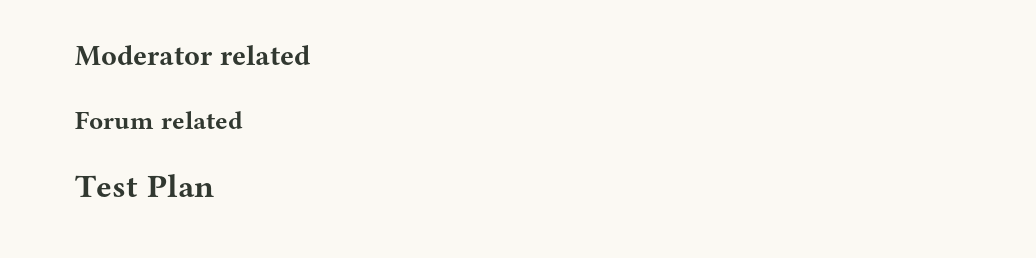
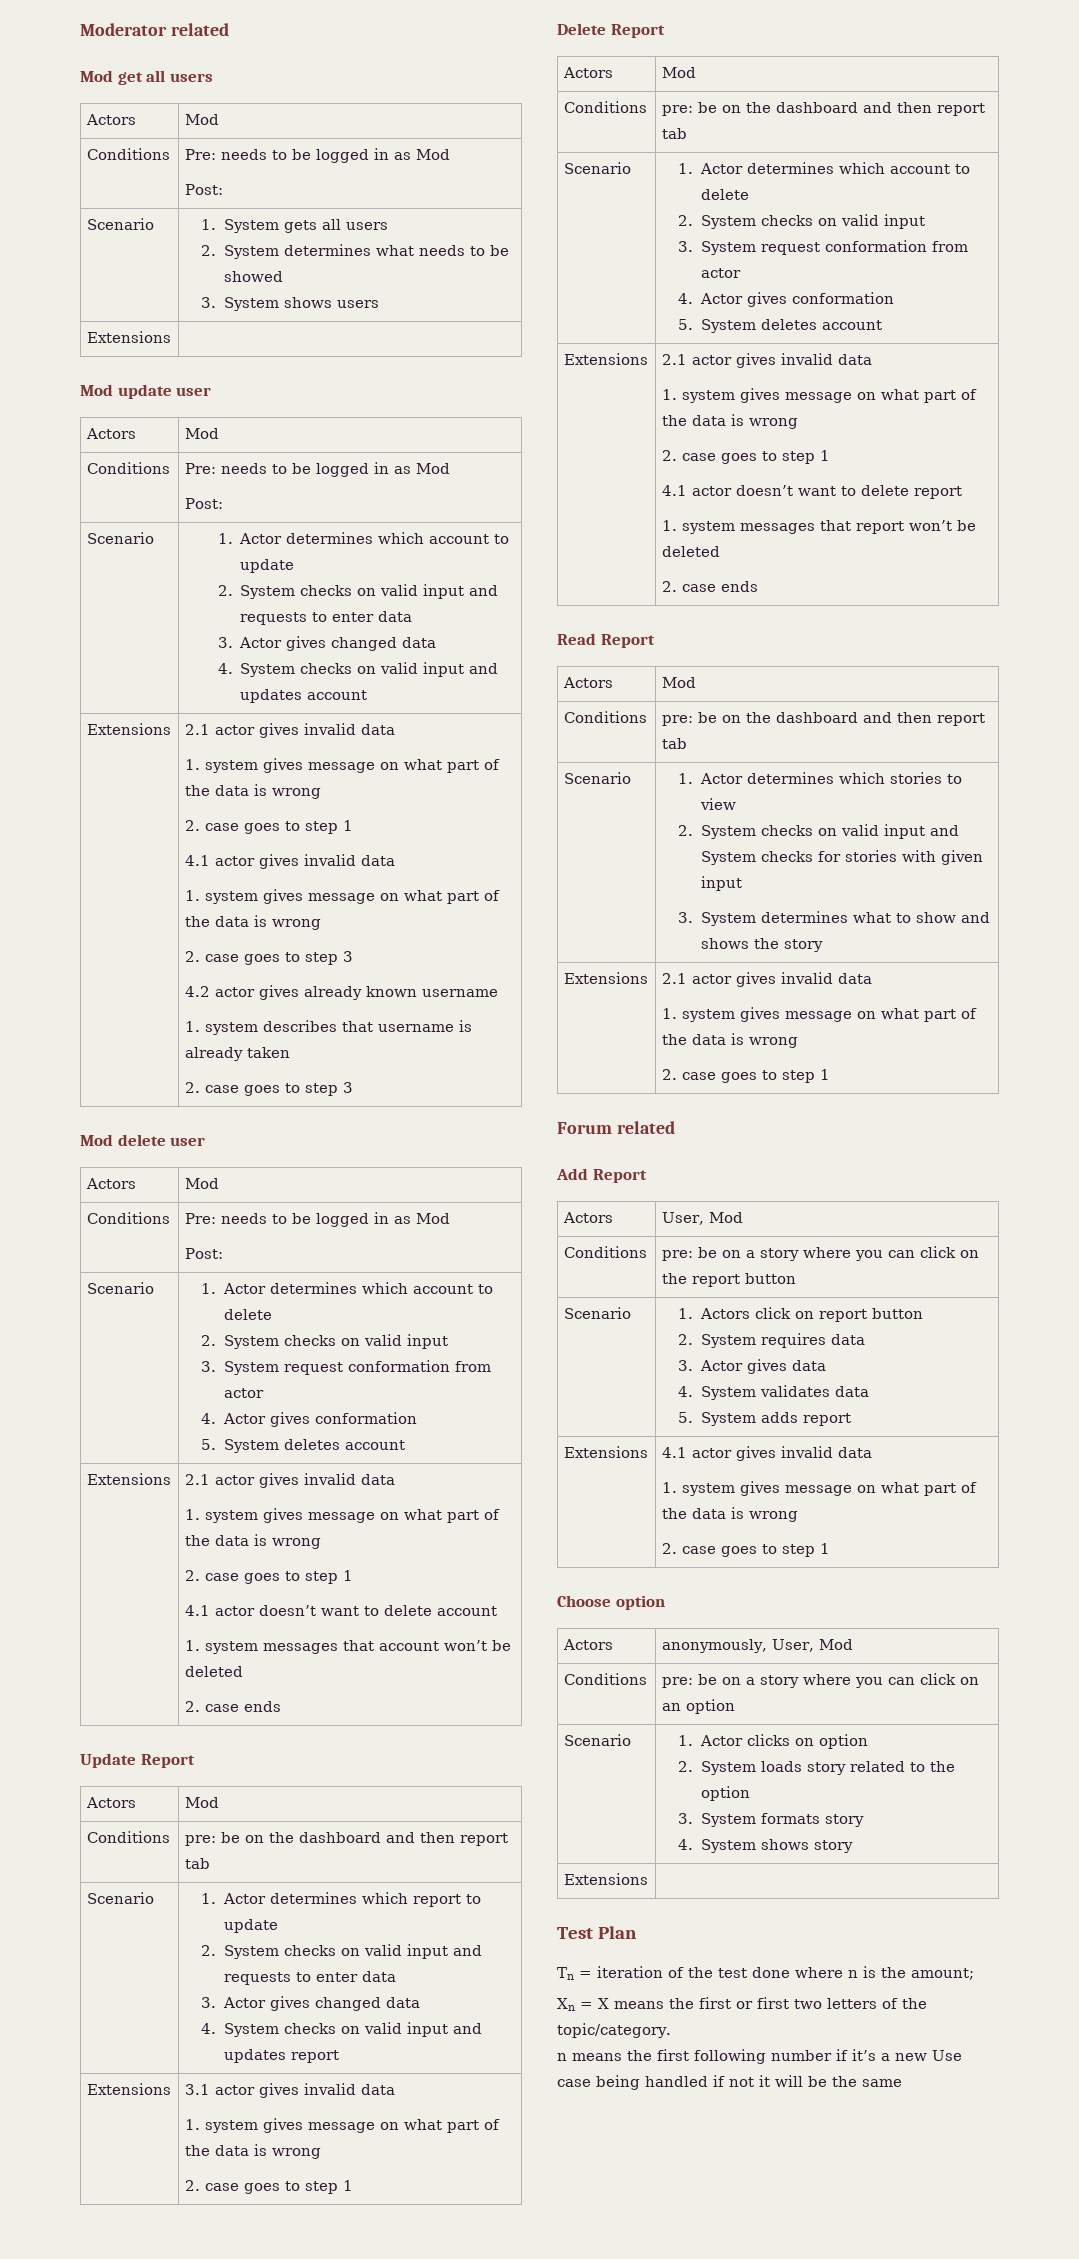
+ Mod get all users
+ Actors | Mod
+ Conditions | Pre: needs to be logged in as Mod
+ Post:
+ Scenario | 1. System gets all users
+ 2. System determines what needs to be showed
+ 3. System shows users
+ Extensions |
+ Mod update user
+ Actors | Mod
+ Conditions | Pre: needs to be logged in as Mod
+ Post:
+ Scenario | 1. Actor determines which account to update
+ 2. System checks on valid input and requests to enter data
+ 3. Actor gives changed data
+ 4. System checks on valid input and updates account
+ Extensions | 2.1 actor gives invalid data
+ 1. system gives message on what part of the data is wrong
+ 2. case goes to step 1
+ 4.1 actor gives invalid data
+ 1. system gives message on what part of the data is wrong
+ 2. case goes to step 3
+ 4.2 actor gives already known username
+ 1. system describes that username is already taken
+ 2. case goes to step 3
+ Mod delete user
+ Actors | Mod
+ Conditions | Pre: needs to be logged in as Mod
+ Post:
+ Scenario | 1. Actor determines which account to delete
+ 2. System checks on valid input
+ 3. System request conformation from actor
+ 4. Actor gives conformation
+ 5. System deletes account
+ Extensions | 2.1 actor gives invalid data
+ 1. system gives message on what part of the data is wrong
+ 2. case goes to step 1
+ 4.1 actor doesn’t want to delete account
+ 1. system messages that account won’t be deleted
+ 2. case ends
+ Update Report
+ Actors | Mod
+ Conditions | pre: be on the dashboard and then report tab
+ Scenario | 1. Actor determines which report to update
+ 2. System checks on valid input and requests to enter data
+ 3. Actor gives changed data
+ 4. System checks on valid input and updates report
+ Extensions | 3.1 actor gives invalid data
+ 1. system gives message on what part of the data is wrong
+ 2. case goes to step 1
+ Delete Report
+ Actors | Mod
+ Conditions | pre: be on the dashboard and then report tab
+ Scenario | 1. Actor determines which account to delete
+ 2. System checks on valid input
+ 3. System request conformation from actor
+ 4. Actor gives conformation
+ 5. System deletes account
+ Extensions | 2.1 actor gives invalid data
+ 1. system gives message on what part of the data is wrong
+ 2. case goes to step 1
+ 4.1 actor doesn’t want to delete report
+ 1. system messages that report won’t be deleted
+ 2. case ends
+ Read Report
+ Actors | Mod
+ Conditions | pre: be on the dashboard and then report tab
+ Scenario | 1. Actor determines which stories to view
+ 2. System checks on valid input and System checks for stories with given input
+ 3. System determines what to show and shows the story
+ Extensions | 2.1 actor gives invalid data
+ 1. system gives message on what part of the data is wrong
+ 2. case goes to step 1
  Forum related
+ Add Report
+ Actors | User, Mod
+ Conditions | pre: be on a story where you can click on the report button
+ Scenario | 1. Actors click on report button
+ 2. System requires data
+ 3. Actor gives data
+ 4. System validates data
+ 5. System adds report
+ Extensions | 4.1 actor gives invalid data
+ 1. system gives message on what part of the data is wrong
+ 2. case goes to step 1
+ Choose option
+ Actors | anonymously, User, Mod
+ Conditions | pre: be on a story where you can click on an option
+ Scenario | 1. Actor clicks on option
+ 2. System loads story related to the option
+ 3. System formats story
+ 4. System shows story
+ Extensions |
  Test Plan
+ Tn = iteration of the test done where n is the amount;
+ Xn = X means the first or first two letters of the topic/category.
+ n means the first following number if it’s a new Use case being handled if not it will be the same

